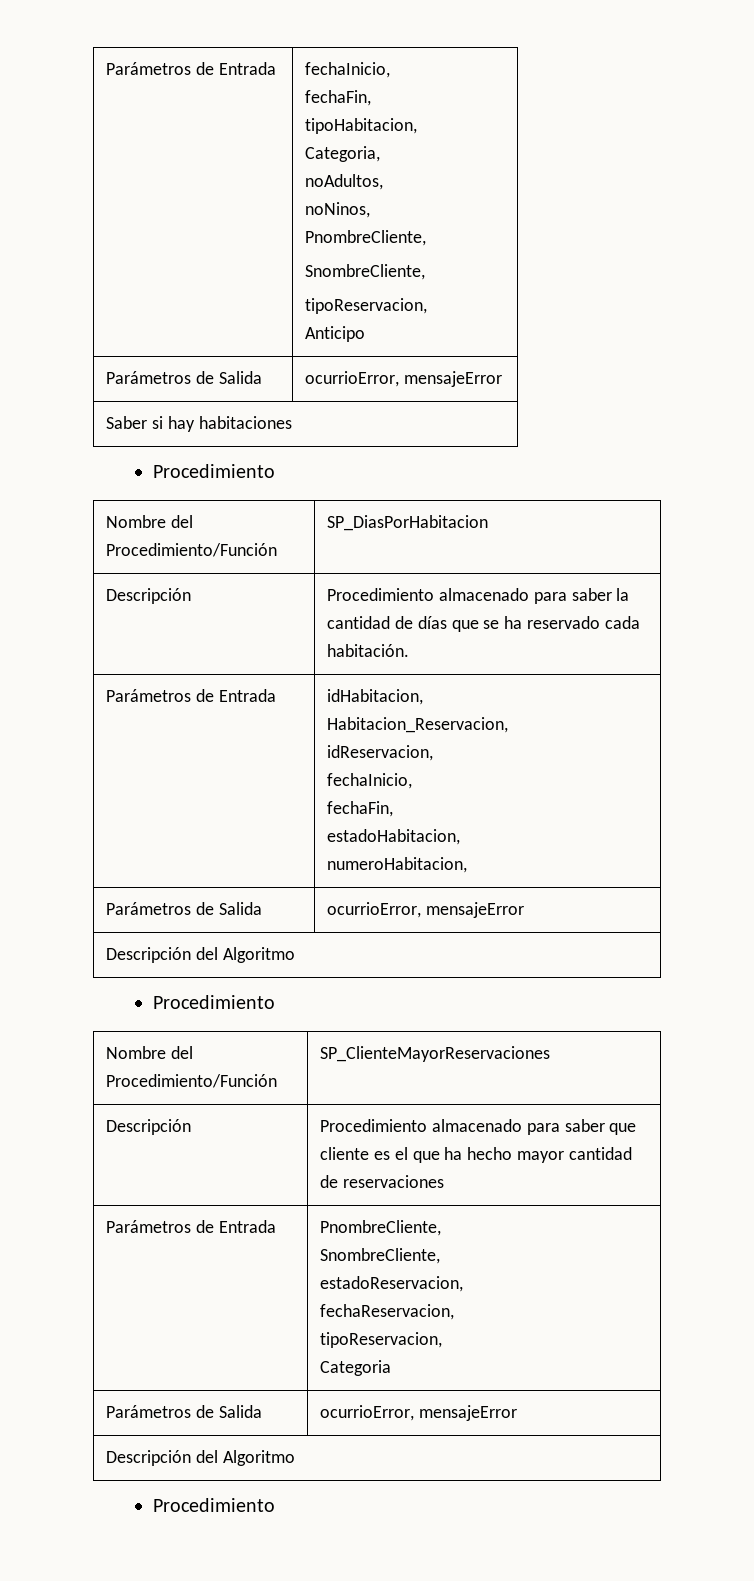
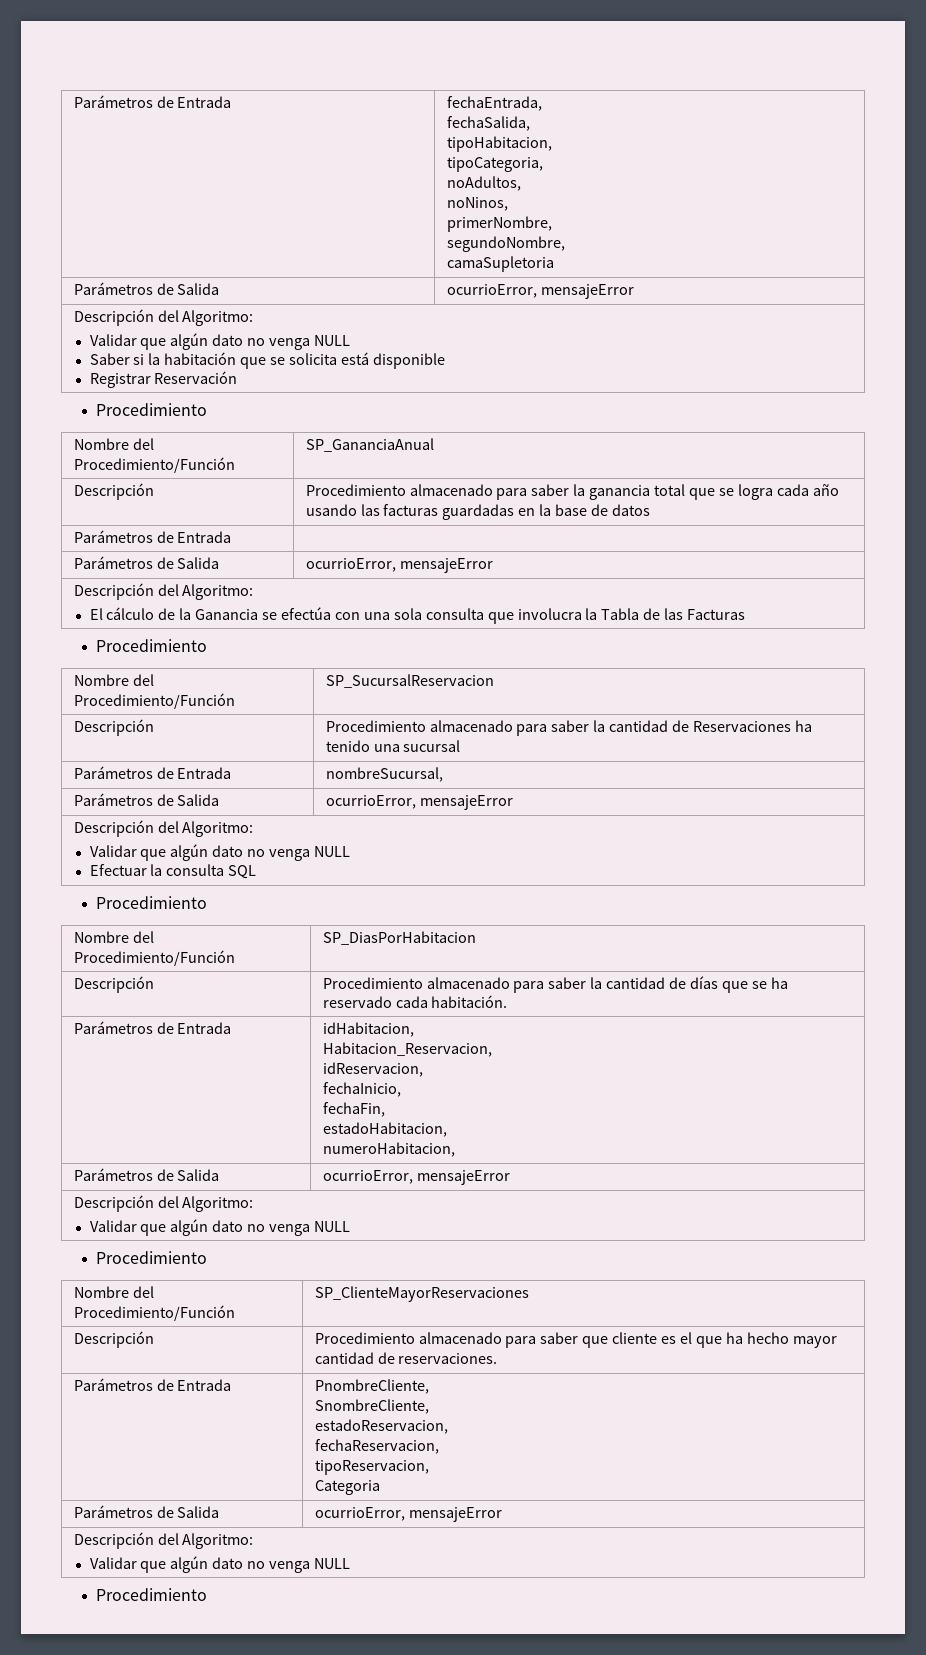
- Parámetros de Entrada | fechaInicio,
- fechaFin,
+ Parámetros de Entrada | fechaEntrada,
+ fechaSalida,
  tipoHabitacion,
- Categoria,
+ tipoCategoria,
  noAdultos,
  noNinos,
- PnombreCliente,
- SnombreCliente,
- tipoReservacion,
- Anticipo
+ primerNombre,
+ segundoNombre,
+ camaSupletoria
  Parámetros de Salida | ocurrioError, mensajeError
- Saber si hay habitaciones
+ Descripción del Algoritmo:
+ Validar que algún dato no venga NULL
+ Saber si la habitación que se solicita está disponible
+ Registrar Reservación
+ Procedimiento
+ Nombre del Procedimiento/Función | SP_GananciaAnual
+ Descripción | Procedimiento almacenado para saber la ganancia total que se logra cada año usando las facturas guardadas en la base de datos
+ Parámetros de Entrada |
+ Parámetros de Salida | ocurrioError, mensajeError
+ Descripción del Algoritmo:
+ El cálculo de la Ganancia se efectúa con una sola consulta que involucra la Tabla de las Facturas
+ Procedimiento
+ Nombre del Procedimiento/Función | SP_SucursalReservacion
+ Descripción | Procedimiento almacenado para saber la cantidad de Reservaciones ha tenido una sucursal
+ Parámetros de Entrada | nombreSucursal,
+ Parámetros de Salida | ocurrioError, mensajeError
+ Descripción del Algoritmo:
+ Validar que algún dato no venga NULL
+ Efectuar la consulta SQL
  Parámetros de Entrada | idHabitacion,
  Habitacion_Reservacion,
  idReservacion,
  fechaInicio,
  fechaFin,
  estadoHabitacion,
  numeroHabitacion,
  Parámetros de Salida | ocurrioError, mensajeError
- Descripción del Algoritmo
+ Descripción del Algoritmo:
+ Validar que algún dato no venga NULL
- Descripción | Procedimiento almacenado para saber que cliente es el que ha hecho mayor cantidad de reservaciones
+ Descripción | Procedimiento almacenado para saber que cliente es el que ha hecho mayor cantidad de reservaciones.
  Parámetros de Entrada | PnombreCliente,
  SnombreCliente,
  estadoReservacion,
  fechaReservacion,
  tipoReservacion,
  Categoria
  Parámetros de Salida | ocurrioError, mensajeError
- Descripción del Algoritmo
+ Descripción del Algoritmo:
+ Validar que algún dato no venga NULL

